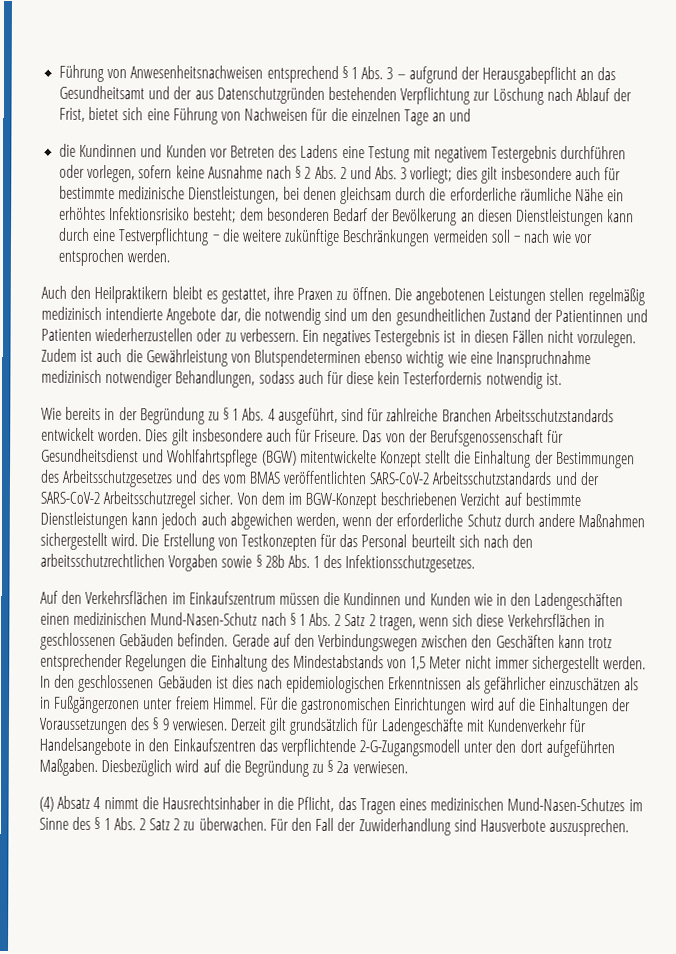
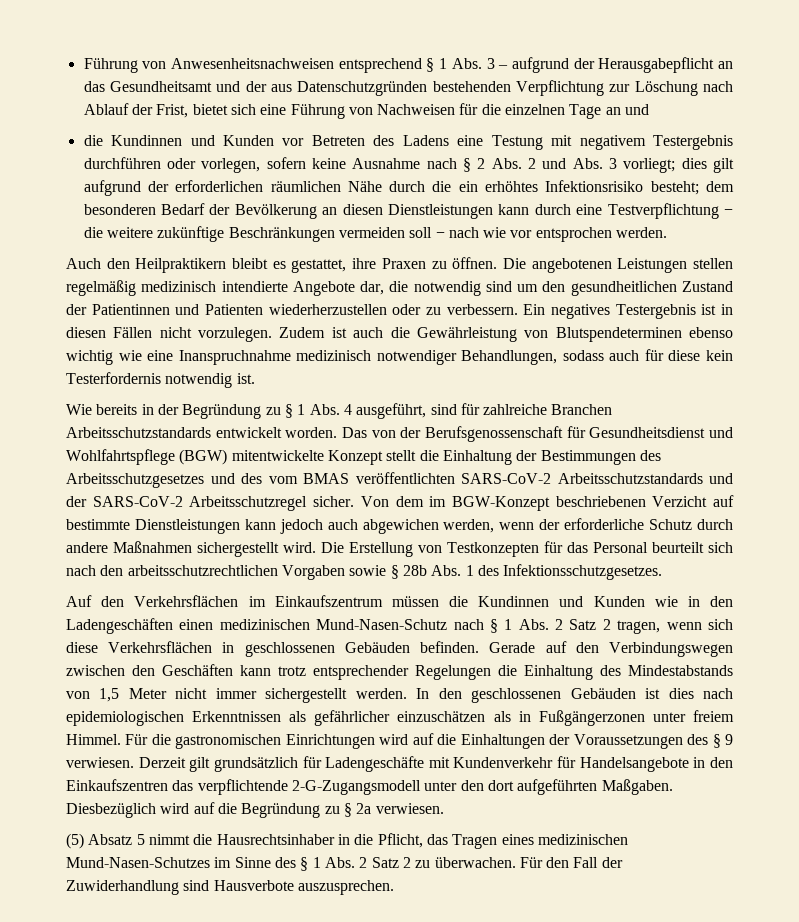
- die Kundinnen und Kunden vor Betreten des Ladens eine Testung mit negativem Testergebnis durchführen oder vorlegen, sofern keine Ausnahme nach § 2 Abs. 2 und Abs. 3 vorliegt; dies gilt insbesondere auch für bestimmte medizinische Dienstleistungen, bei denen gleichsam durch die erforderliche räumliche Nähe ein erhöhtes Infektionsrisiko besteht; dem besonderen Bedarf der Bevölkerung an diesen Dienstleistungen kann durch eine Testverpflichtung − die weitere zukünftige Beschränkungen vermeiden soll − nach wie vor entsprochen werden.
+ die Kundinnen und Kunden vor Betreten des Ladens eine Testung mit negativem Testergebnis durchführen oder vorlegen, sofern keine Ausnahme nach § 2 Abs. 2 und Abs. 3 vorliegt; dies gilt aufgrund der erforderlichen räumlichen Nähe durch die ein erhöhtes Infektionsrisiko besteht; dem besonderen Bedarf der Bevölkerung an diesen Dienstleistungen kann durch eine Testverpflichtung − die weitere zukünftige Beschränkungen vermeiden soll − nach wie vor entsprochen werden.
- Dies gilt insbesondere auch für Friseure.
- (4) Absatz 4 nimmt die Hausrechtsinhaber in die Pflicht, das Tragen eines medizinischen Mund-Nasen-Schutzes im Sinne des § 1 Abs. 2 Satz 2 zu überwachen.
+ (5) Absatz 5 nimmt die Hausrechtsinhaber in die Pflicht, das Tragen eines medizinischen Mund-Nasen-Schutzes im Sinne des § 1 Abs. 2 Satz 2 zu überwachen.

